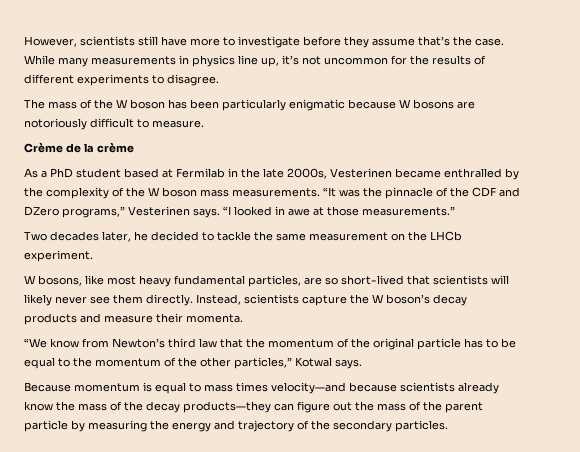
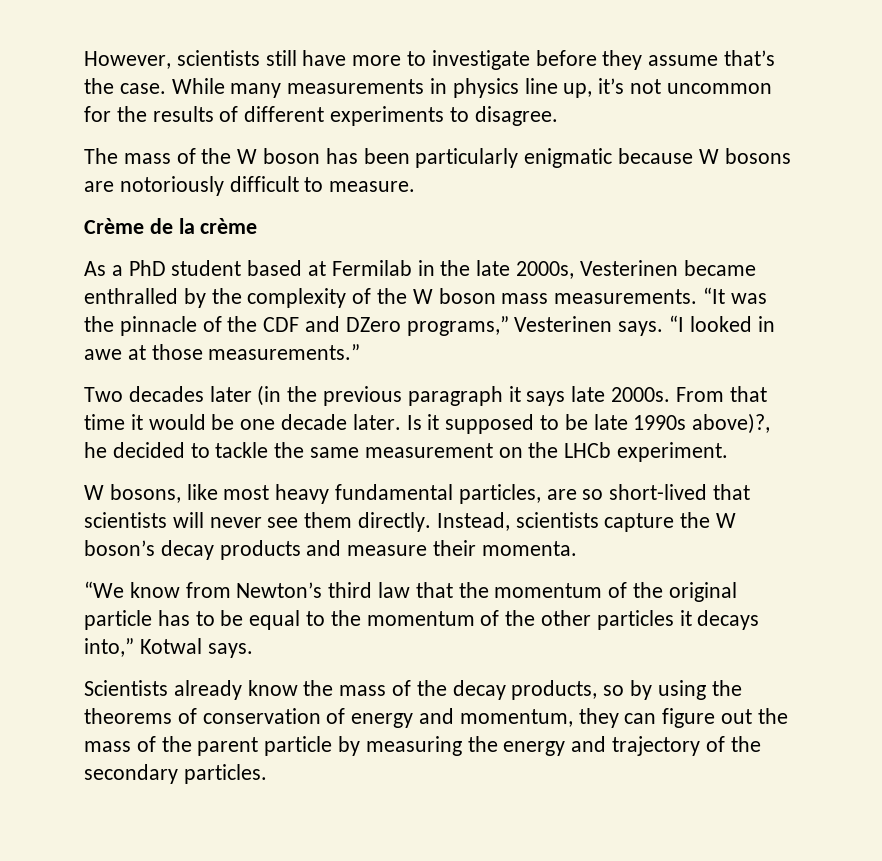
- Two decades later, he decided to tackle the same measurement on the LHCb experiment.
+ Two decades later (in the previous paragraph it says late 2000s. From that time it would be one decade later. Is it supposed to be late 1990s above)?, he decided to tackle the same measurement on the LHCb experiment.
- W bosons, like most heavy fundamental particles, are so short-lived that scientists will likely never see them directly.
+ W bosons, like most heavy fundamental particles, are so short-lived that scientists will never see them directly.
- “We know from Newton’s third law that the momentum of the original particle has to be equal to the momentum of the other particles,” Kotwal says.
- Because momentum is equal to mass times velocity—and because scientists already know the mass of the decay products—they can figure out the mass of the parent particle by measuring the energy and trajectory of the secondary particles.
+ “We know from Newton’s third law that the momentum of the original particle has to be equal to the momentum of the other particles it decays into,” Kotwal says.
+ Scientists already know the mass of the decay products, so by using the theorems of conservation of energy and momentum, they can figure out the mass of the parent particle by measuring the energy and trajectory of the secondary particles.

